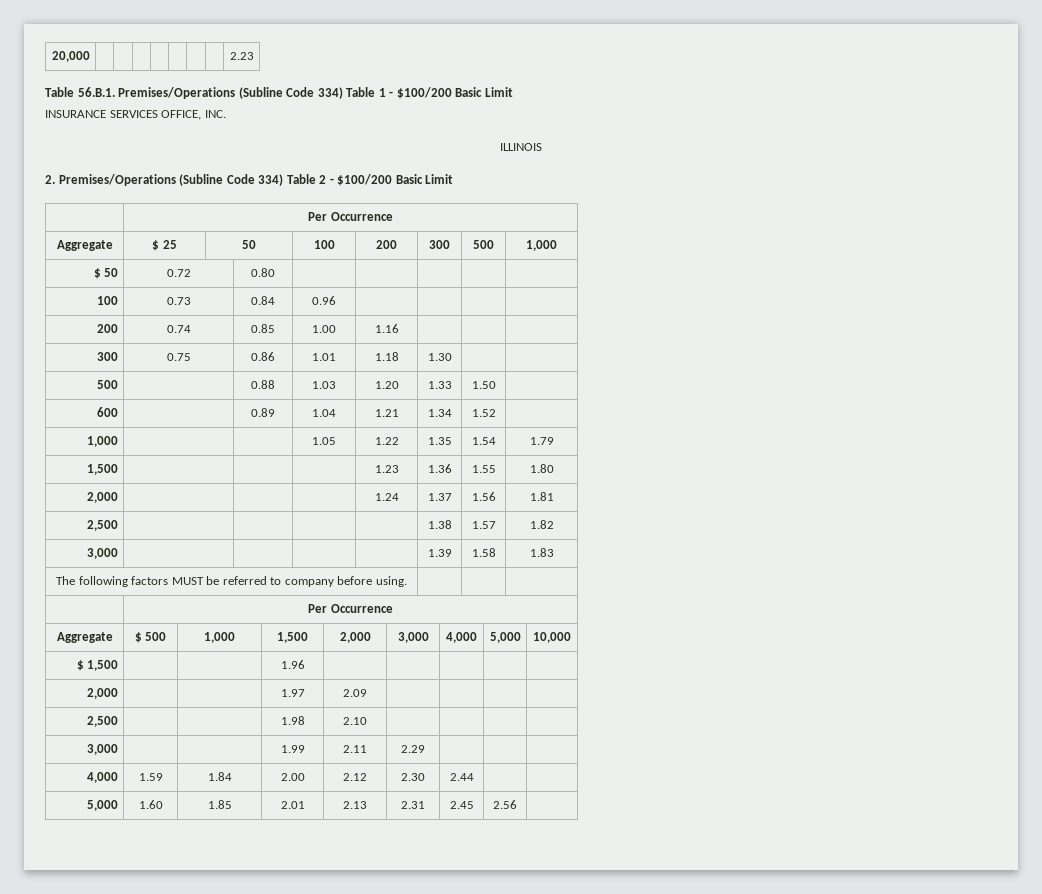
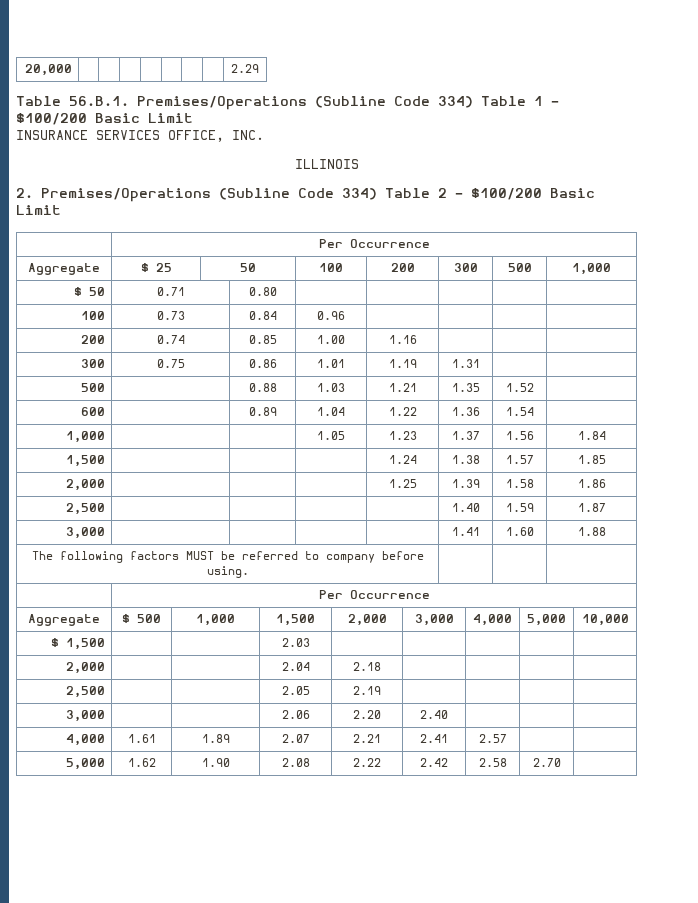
- 20,000 | | | | | | | | 2.23
+ 20,000 | | | | | | | | 2.29
- $ 50 | 0.72 | 0.80 | | | | |
+ $ 50 | 0.71 | 0.80 | | | | |
- 300 | 0.75 | 0.86 | 1.01 | 1.18 | 1.30 | |
+ 300 | 0.75 | 0.86 | 1.01 | 1.19 | 1.31 | |
- 500 | | 0.88 | 1.03 | 1.20 | 1.33 | 1.50 |
+ 500 | | 0.88 | 1.03 | 1.21 | 1.35 | 1.52 |
- 600 | | 0.89 | 1.04 | 1.21 | 1.34 | 1.52 |
+ 600 | | 0.89 | 1.04 | 1.22 | 1.36 | 1.54 |
- 1,000 | | | 1.05 | 1.22 | 1.35 | 1.54 | 1.79
- 1,500 | | | | 1.23 | 1.36 | 1.55 | 1.80
- 2,000 | | | | 1.24 | 1.37 | 1.56 | 1.81
- 2,500 | | | | | 1.38 | 1.57 | 1.82
- 3,000 | | | | | 1.39 | 1.58 | 1.83
+ 1,000 | | | 1.05 | 1.23 | 1.37 | 1.56 | 1.84
+ 1,500 | | | | 1.24 | 1.38 | 1.57 | 1.85
+ 2,000 | | | | 1.25 | 1.39 | 1.58 | 1.86
+ 2,500 | | | | | 1.40 | 1.59 | 1.87
+ 3,000 | | | | | 1.41 | 1.60 | 1.88
- $ 1,500 | | | 1.96 | | | | |
- 2,000 | | | 1.97 | 2.09 | | | |
- 2,500 | | | 1.98 | 2.10 | | | |
- 3,000 | | | 1.99 | 2.11 | 2.29 | | |
- 4,000 | 1.59 | 1.84 | 2.00 | 2.12 | 2.30 | 2.44 | |
- 5,000 | 1.60 | 1.85 | 2.01 | 2.13 | 2.31 | 2.45 | 2.56 |
+ $ 1,500 | | | 2.03 | | | | |
+ 2,000 | | | 2.04 | 2.18 | | | |
+ 2,500 | | | 2.05 | 2.19 | | | |
+ 3,000 | | | 2.06 | 2.20 | 2.40 | | |
+ 4,000 | 1.61 | 1.89 | 2.07 | 2.21 | 2.41 | 2.57 | |
+ 5,000 | 1.62 | 1.90 | 2.08 | 2.22 | 2.42 | 2.58 | 2.70 |

